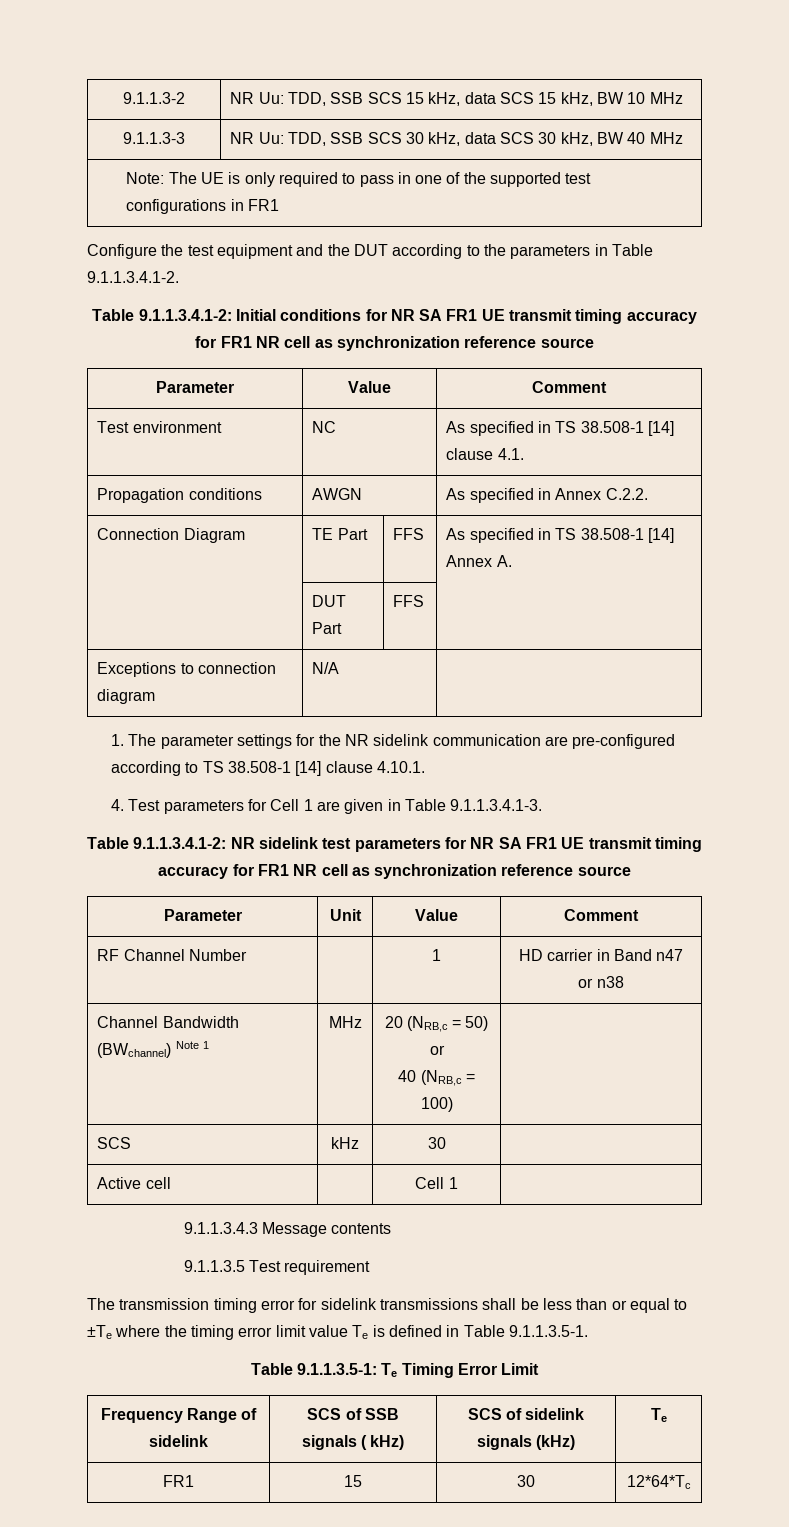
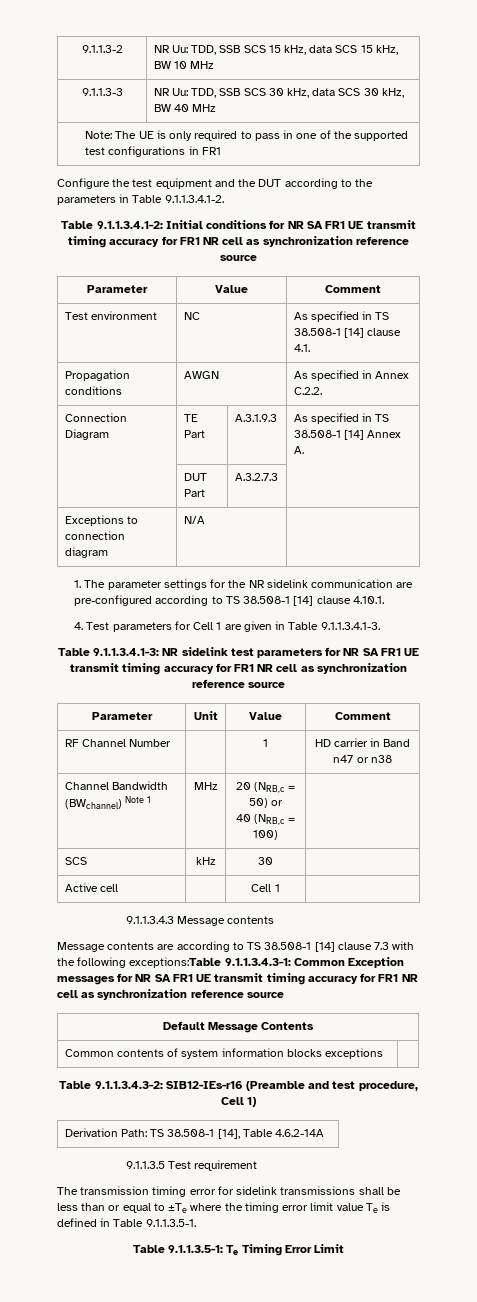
- Connection Diagram | TE Part | FFS | As specified in TS 38.508-1 [14] Annex A.
+ Connection Diagram | TE Part | A.3.1.9.3 | As specified in TS 38.508-1 [14] Annex A.
- | DUT Part | FFS |
+ | DUT Part | A.3.2.7.3 |
- Table 9.1.1.3.4.1-2: NR sidelink test parameters for NR SA FR1 UE transmit timing accuracy for FR1 NR cell as synchronization reference source
+ Table 9.1.1.3.4.1-3: NR sidelink test parameters for NR SA FR1 UE transmit timing accuracy for FR1 NR cell as synchronization reference source
+ Message contents are according to TS 38.508-1 [14] clause 7.3 with the following exceptions:Table 9.1.1.3.4.3-1: Common Exception messages for NR SA FR1 UE transmit timing accuracy for FR1 NR cell as synchronization reference source
+ Default Message Contents
+ Common contents of system information blocks exceptions |
+ Table 9.1.1.3.4.3-2: SIB12-IEs-r16 (Preamble and test procedure, Cell 1)
+ Derivation Path: TS 38.508-1 [14], Table 4.6.2-14A
- Frequency Range of sidelink | SCS of SSB signals ( kHz) | SCS of sidelink signals (kHz) | Te
- FR1 | 15 | 30 | 12*64*Tc

